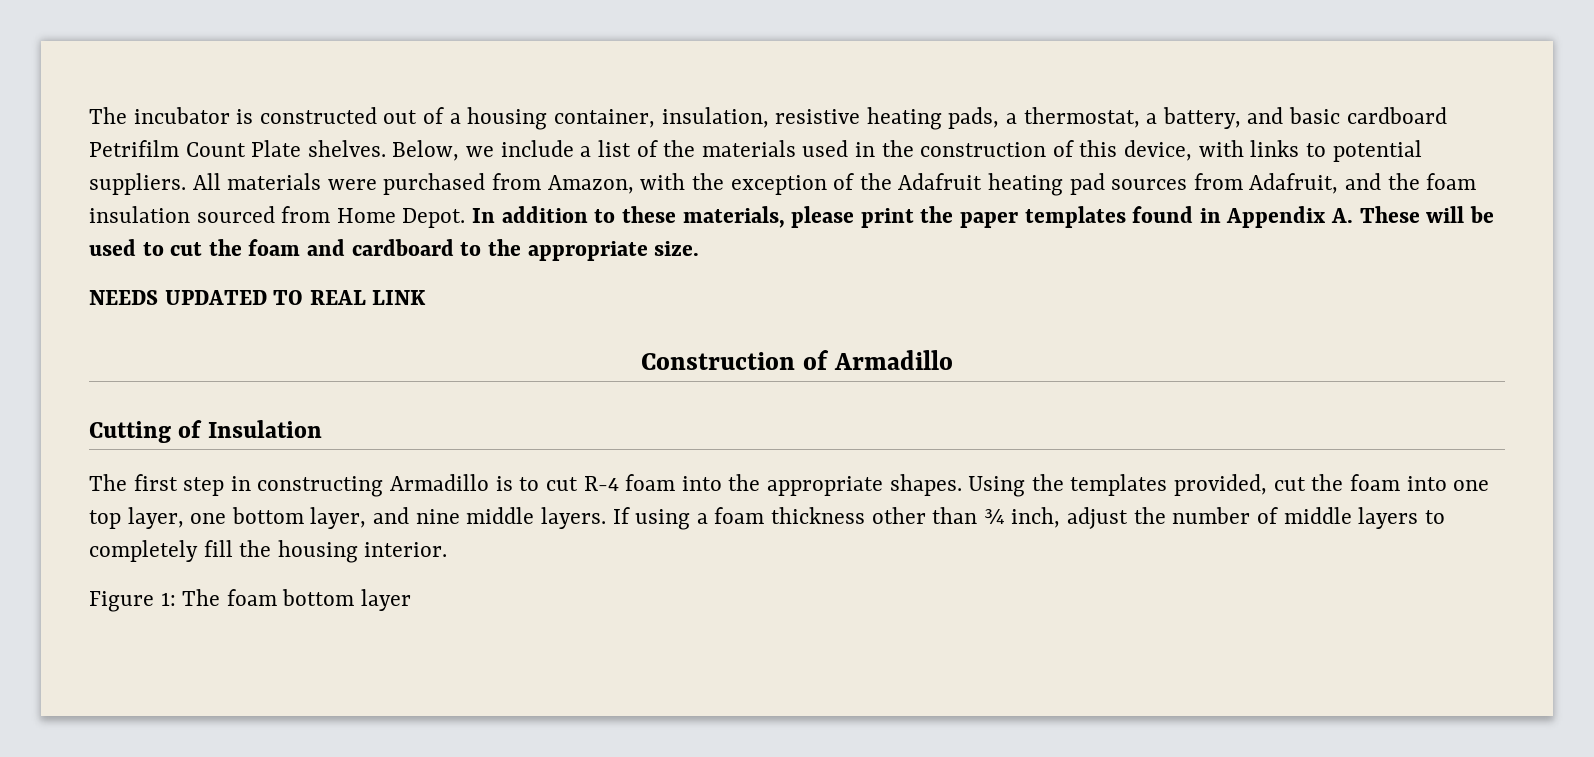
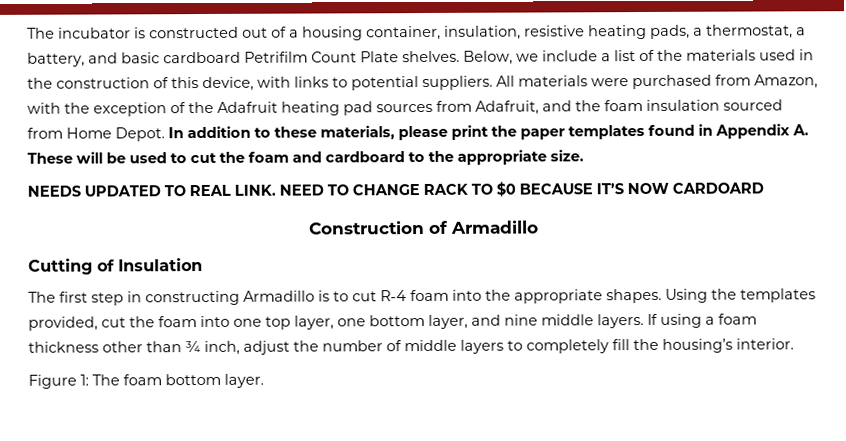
- NEEDS UPDATED TO REAL LINK
+ NEEDS UPDATED TO REAL LINK. NEED TO CHANGE RACK TO $0 BECAUSE IT’S NOW CARDOARD
- If using a foam thickness other than ¾ inch, adjust the number of middle layers to completely fill the housing interior.
+ If using a foam thickness other than ¾ inch, adjust the number of middle layers to completely fill the housing’s interior.
- Figure 1: The foam bottom layer
+ Figure 1: The foam bottom layer.

